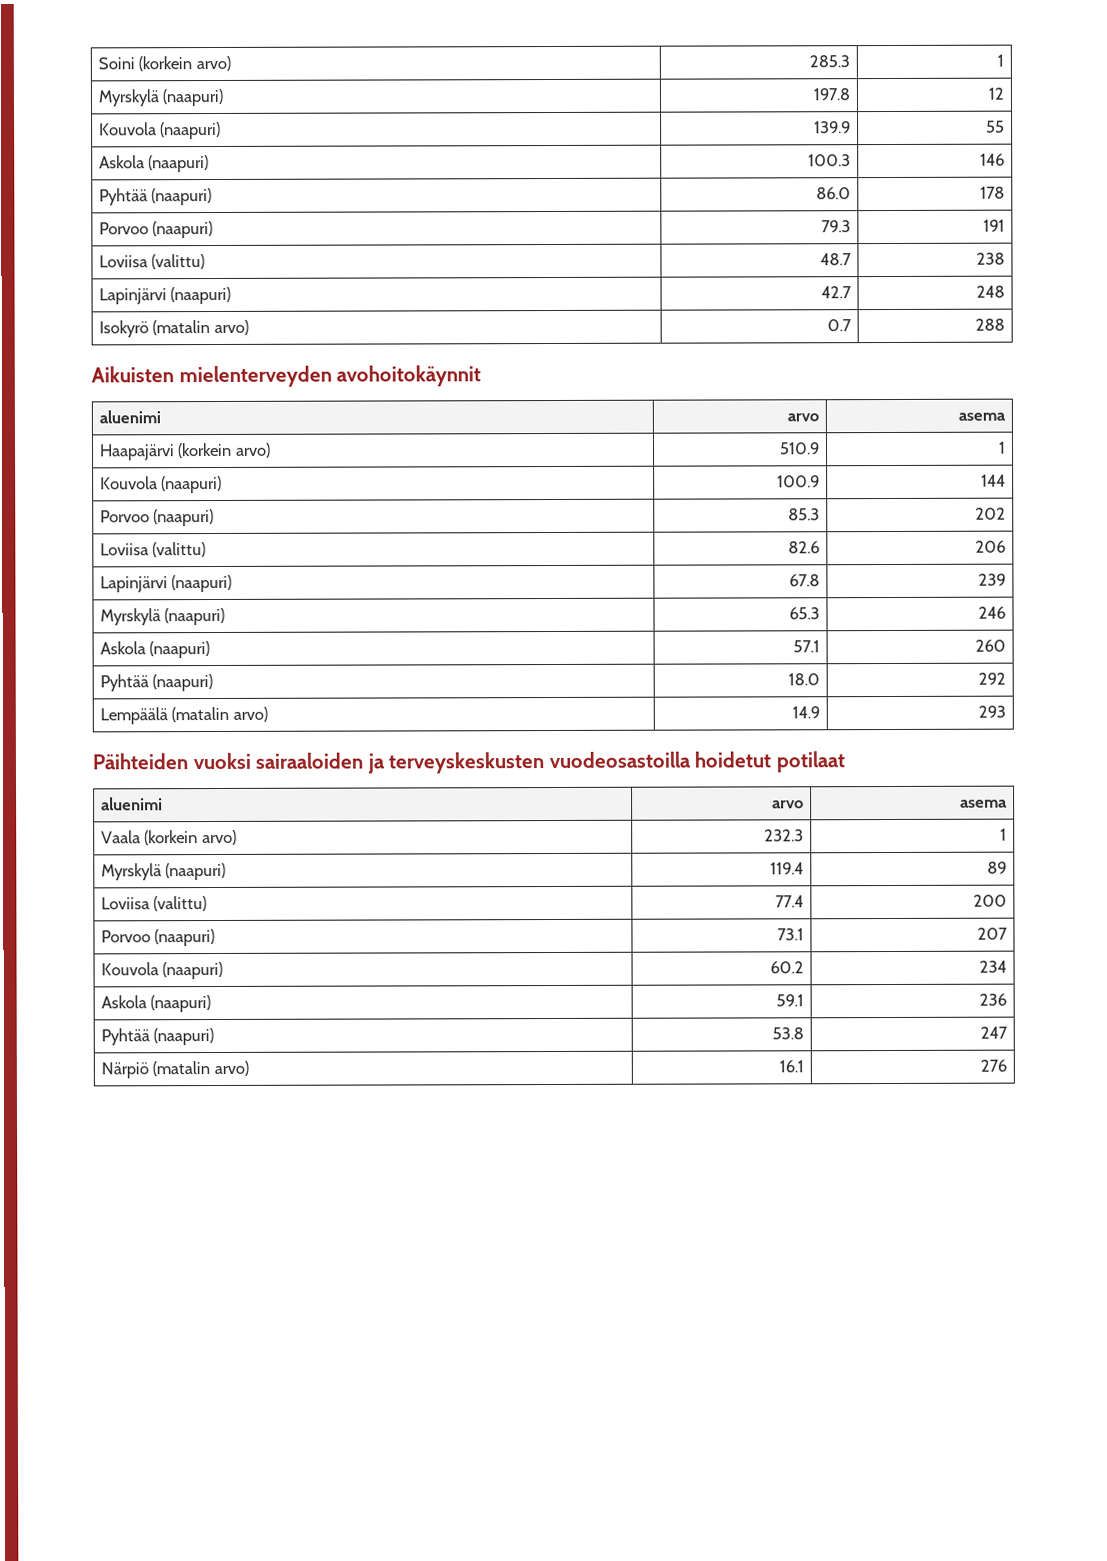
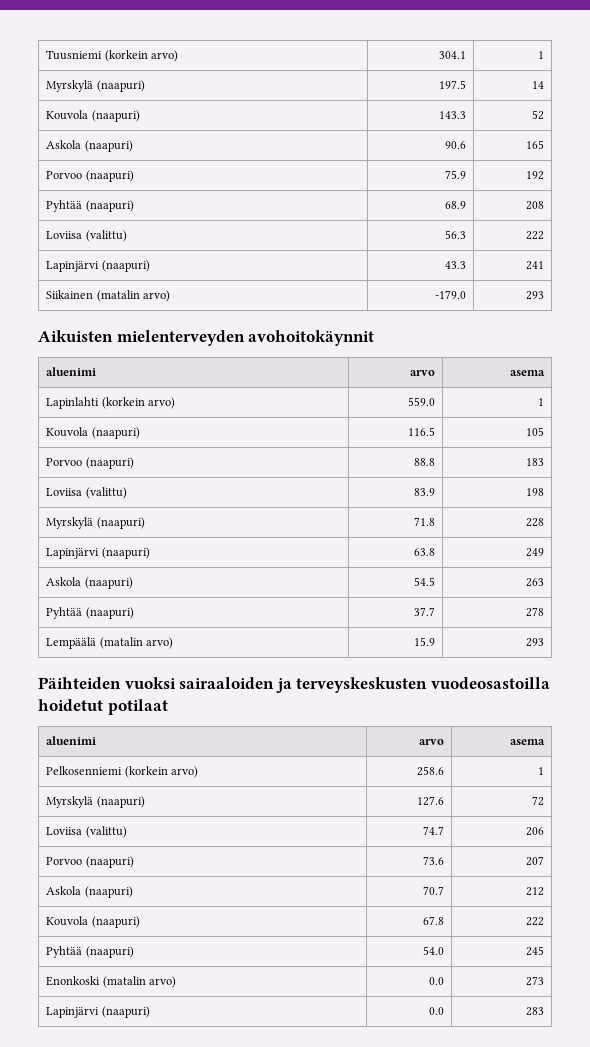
- Soini (korkein arvo) | 285.3 | 1
- Myrskylä (naapuri) | 197.8 | 12
- Kouvola (naapuri) | 139.9 | 55
- Askola (naapuri) | 100.3 | 146
- Pyhtää (naapuri) | 86.0 | 178
- Porvoo (naapuri) | 79.3 | 191
- Loviisa (valittu) | 48.7 | 238
- Lapinjärvi (naapuri) | 42.7 | 248
- Isokyrö (matalin arvo) | 0.7 | 288
+ Tuusniemi (korkein arvo) | 304.1 | 1
+ Myrskylä (naapuri) | 197.5 | 14
+ Kouvola (naapuri) | 143.3 | 52
+ Askola (naapuri) | 90.6 | 165
+ Porvoo (naapuri) | 75.9 | 192
+ Pyhtää (naapuri) | 68.9 | 208
+ Loviisa (valittu) | 56.3 | 222
+ Lapinjärvi (naapuri) | 43.3 | 241
+ Siikainen (matalin arvo) | -179.0 | 293
- Haapajärvi (korkein arvo) | 510.9 | 1
+ Lapinlahti (korkein arvo) | 559.0 | 1
- Kouvola (naapuri) | 100.9 | 144
- Porvoo (naapuri) | 85.3 | 202
- Loviisa (valittu) | 82.6 | 206
- Lapinjärvi (naapuri) | 67.8 | 239
- Myrskylä (naapuri) | 65.3 | 246
- Askola (naapuri) | 57.1 | 260
- Pyhtää (naapuri) | 18.0 | 292
+ Kouvola (naapuri) | 116.5 | 105
+ Porvoo (naapuri) | 88.8 | 183
+ Loviisa (valittu) | 83.9 | 198
+ Myrskylä (naapuri) | 71.8 | 228
+ Lapinjärvi (naapuri) | 63.8 | 249
+ Askola (naapuri) | 54.5 | 263
+ Pyhtää (naapuri) | 37.7 | 278
- Lempäälä (matalin arvo) | 14.9 | 293
+ Lempäälä (matalin arvo) | 15.9 | 293
- Vaala (korkein arvo) | 232.3 | 1
- Myrskylä (naapuri) | 119.4 | 89
- Loviisa (valittu) | 77.4 | 200
- Porvoo (naapuri) | 73.1 | 207
+ Pelkosenniemi (korkein arvo) | 258.6 | 1
+ Myrskylä (naapuri) | 127.6 | 72
+ Loviisa (valittu) | 74.7 | 206
+ Porvoo (naapuri) | 73.6 | 207
- Kouvola (naapuri) | 60.2 | 234
- Askola (naapuri) | 59.1 | 236
- Pyhtää (naapuri) | 53.8 | 247
- Närpiö (matalin arvo) | 16.1 | 276
+ Askola (naapuri) | 70.7 | 212
+ Kouvola (naapuri) | 67.8 | 222
+ Pyhtää (naapuri) | 54.0 | 245
+ Enonkoski (matalin arvo) | 0.0 | 273
+ Lapinjärvi (naapuri) | 0.0 | 283

